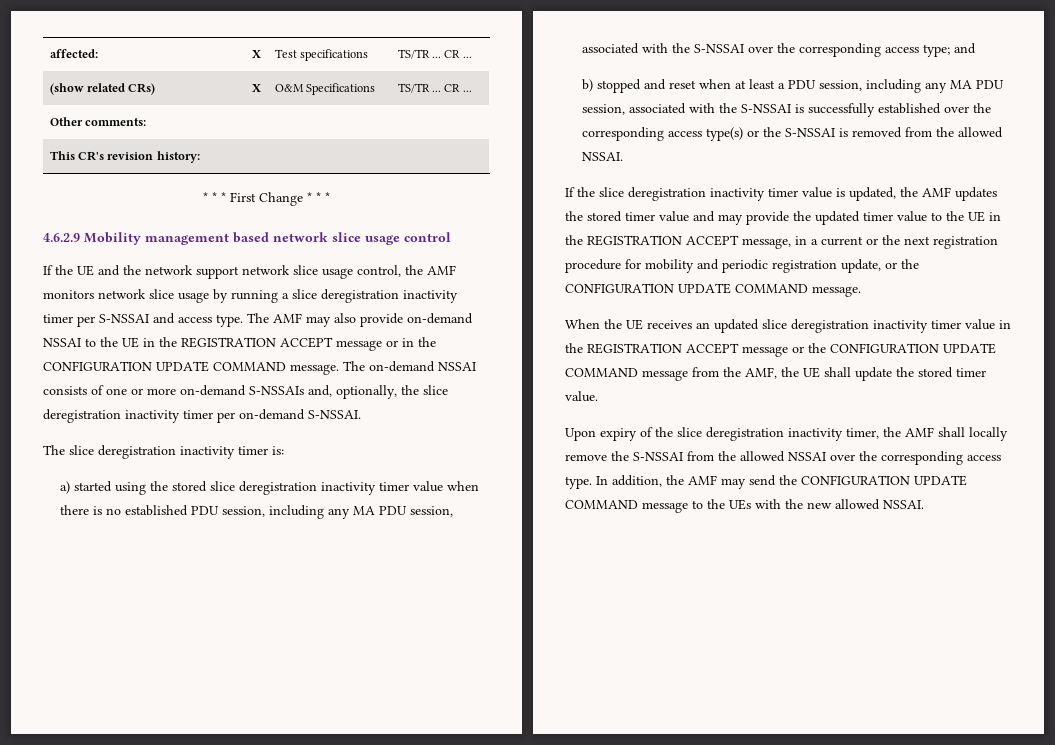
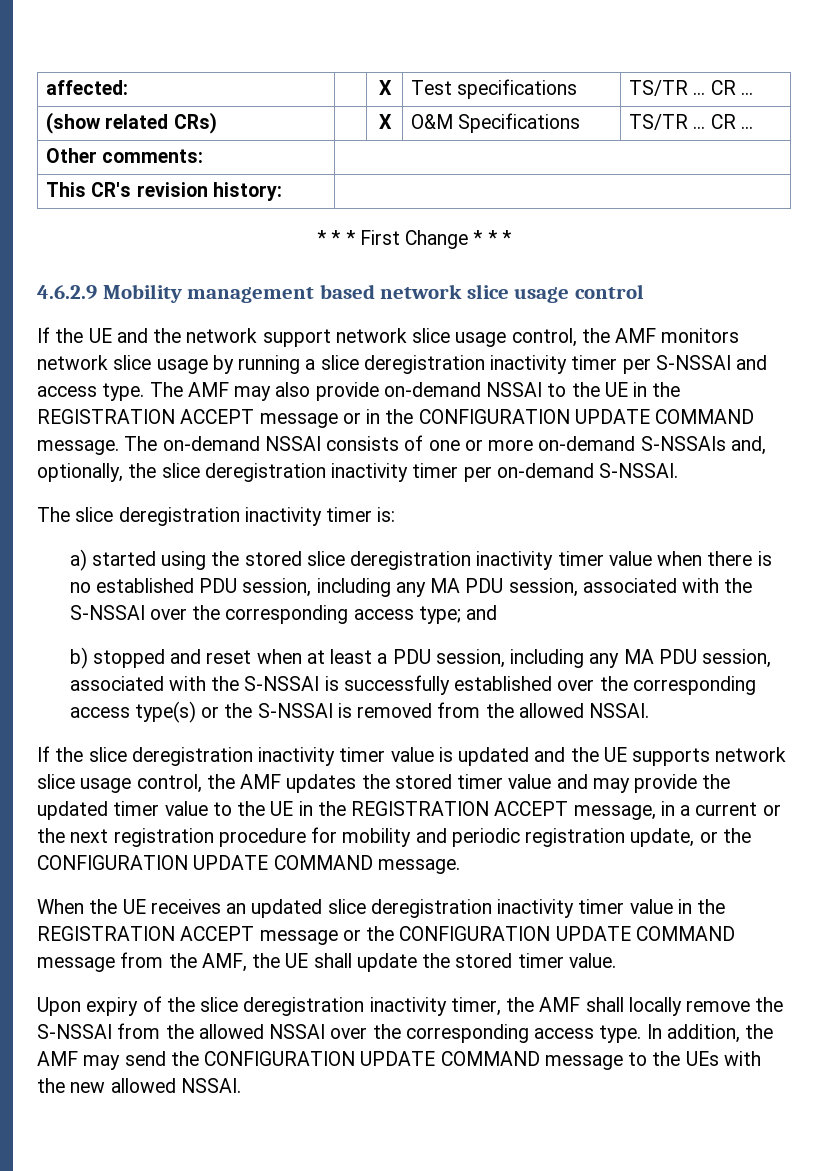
- If the slice deregistration inactivity timer value is updated, the AMF updates the stored timer value and may provide the updated timer value to the UE in the REGISTRATION ACCEPT message, in a current or the next registration procedure for mobility and periodic registration update, or the CONFIGURATION UPDATE COMMAND message.
+ If the slice deregistration inactivity timer value is updated and the UE supports network slice usage control, the AMF updates the stored timer value and may provide the updated timer value to the UE in the REGISTRATION ACCEPT message, in a current or the next registration procedure for mobility and periodic registration update, or the CONFIGURATION UPDATE COMMAND message.

